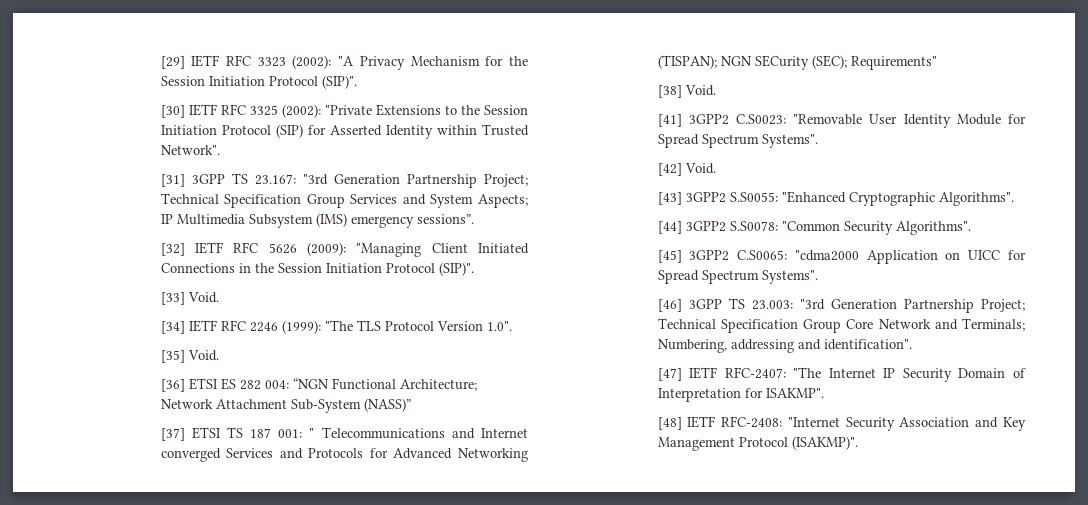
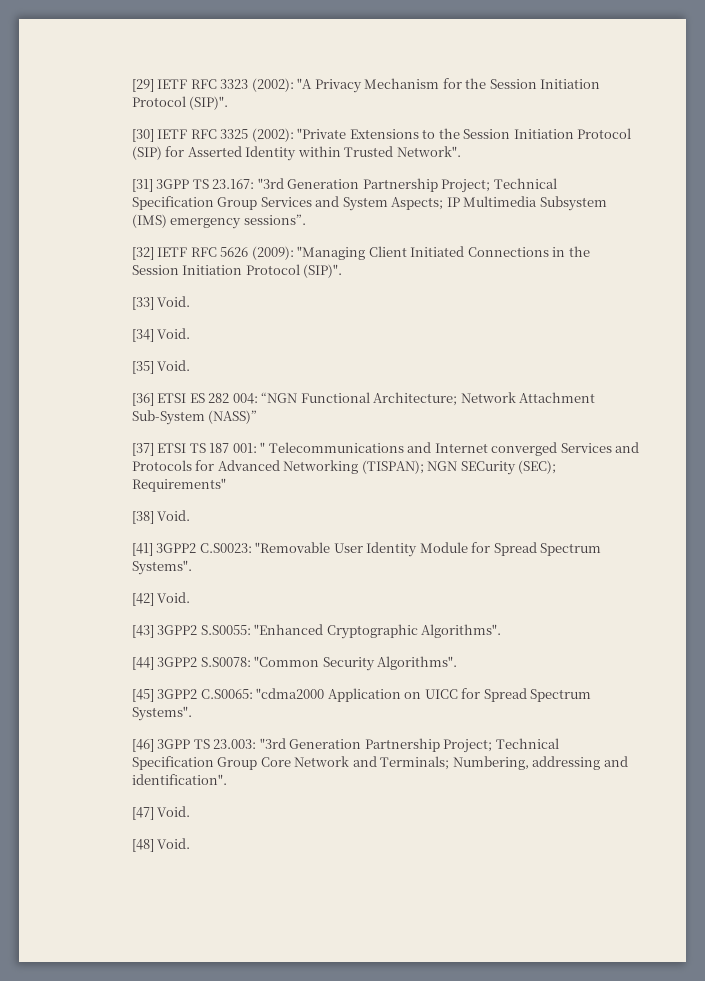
- [34] IETF RFC 2246 (1999): "The TLS Protocol Version 1.0".
+ [34] Void.
- [47] IETF RFC-2407: "The Internet IP Security Domain of Interpretation for ISAKMP".
- [48] IETF RFC-2408: "Internet Security Association and Key Management Protocol (ISAKMP)".
+ [47] Void.
+ [48] Void.

